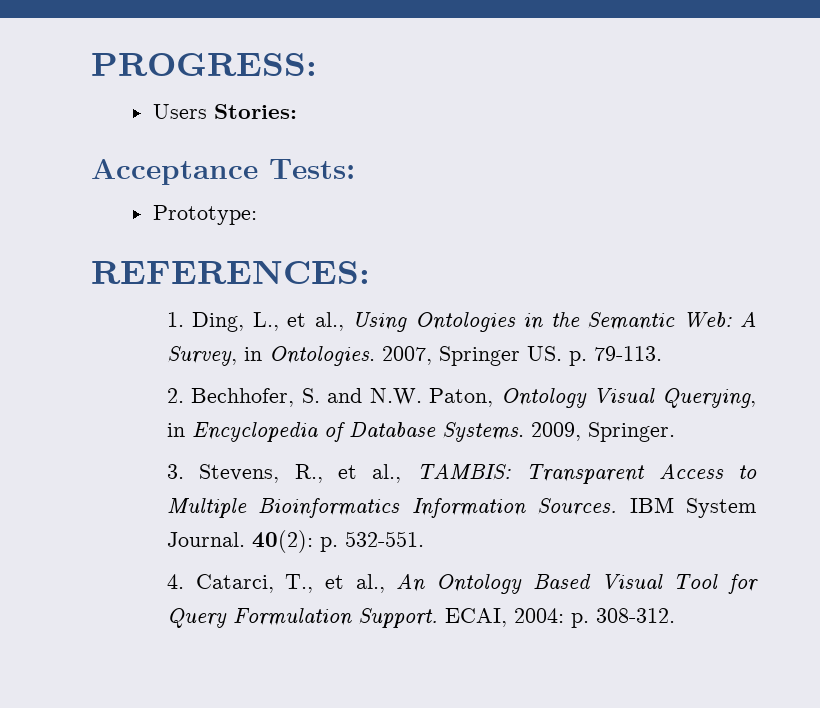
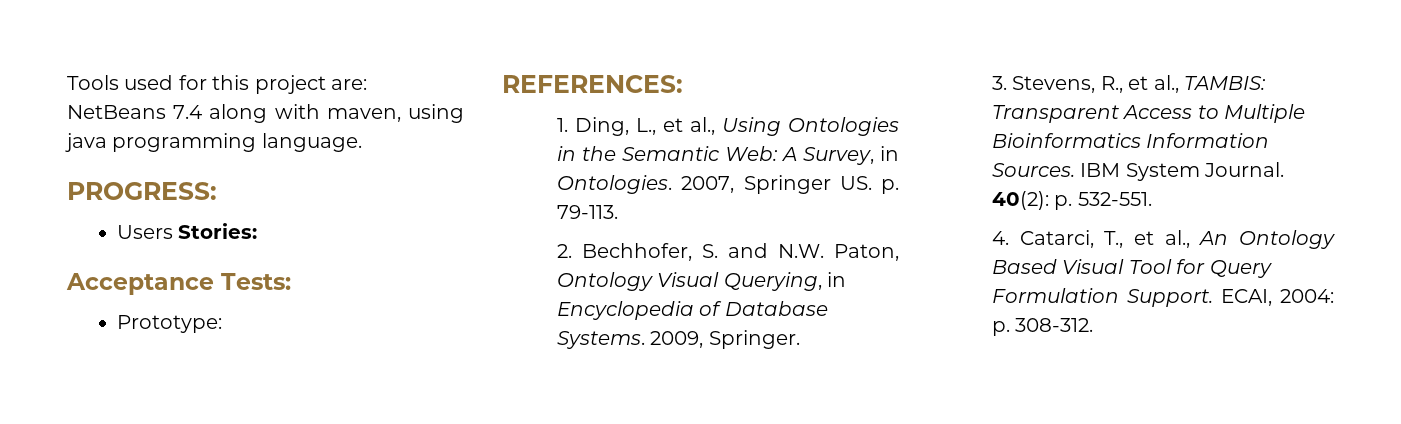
+ Tools used for this project are: NetBeans 7.4 along with maven, using java programming language.

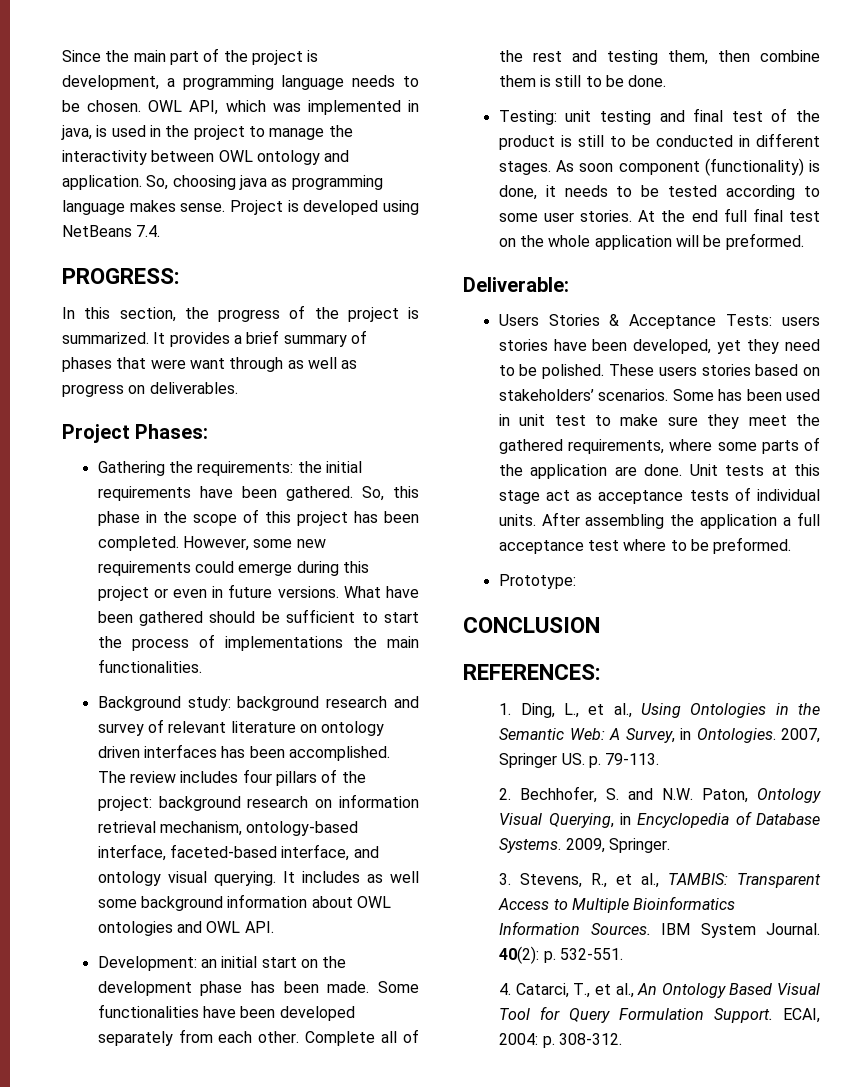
- Tools used for this project are: NetBeans 7.4 along with maven, using java programming language.
+ Since the main part of the project is development, a programming language needs to be chosen. OWL API, which was implemented in java, is used in the project to manage the interactivity between OWL ontology and application. So, choosing java as programming language makes sense. Project is developed using NetBeans 7.4.
  PROGRESS:
+ In this section, the progress of the project is summarized. It provides a brief summary of phases that were want through as well as progress on deliverables.
+ Project Phases:
+ Gathering the requirements: the initial requirements have been gathered. So, this phase in the scope of this project has been completed. However, some new requirements could emerge during this project or even in future versions. What have been gathered should be sufficient to start the process of implementations the main functionalities.
+ Background study: background research and survey of relevant literature on ontology driven interfaces has been accomplished. The review includes four pillars of the project: background research on information retrieval mechanism, ontology-based interface, faceted-based interface, and ontology visual querying. It includes as well some background information about OWL ontologies and OWL API.
+ Development: an initial start on the development phase has been made. Some functionalities have been developed separately from each other. Complete all of the rest and testing them, then combine them is still to be done.
+ Testing: unit testing and final test of the product is still to be conducted in different stages. As soon component (functionality) is done, it needs to be tested according to some user stories. At the end full final test on the whole application will be preformed.
+ Deliverable:
- Users Stories:
- Acceptance Tests:
+ Users Stories & Acceptance Tests: users stories have been developed, yet they need to be polished. These users stories based on stakeholders’ scenarios. Some has been used in unit test to make sure they meet the gathered requirements, where some parts of the application are done. Unit tests at this stage act as acceptance tests of individual units. After assembling the application a full acceptance test where to be preformed.
+ CONCLUSION

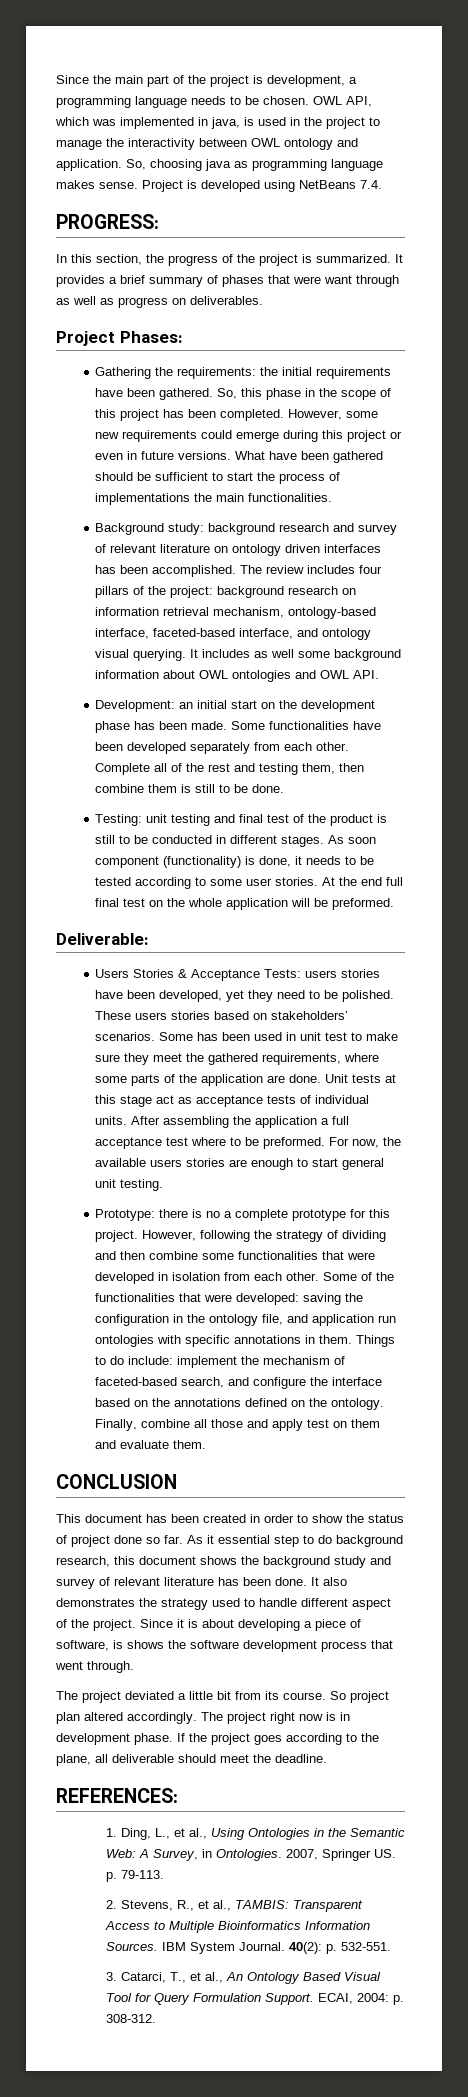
- After assembling the application a full acceptance test where to be preformed.
- Prototype:
+ After assembling the application a full acceptance test where to be preformed. For now, the available users stories are enough to start general unit testing.
+ Prototype: there is no a complete prototype for this project. However, following the strategy of dividing and then combine some functionalities that were developed in isolation from each other. Some of the functionalities that were developed: saving the configuration in the ontology file, and application run ontologies with specific annotations in them. Things to do include: implement the mechanism of faceted-based search, and configure the interface based on the annotations defined on the ontology. Finally, combine all those and apply test on them and evaluate them.
  CONCLUSION
+ This document has been created in order to show the status of project done so far. As it essential step to do background research, this document shows the background study and survey of relevant literature has been done. It also demonstrates the strategy used to handle different aspect of the project. Since it is about developing a piece of software, is shows the software development process that went through.
+ The project deviated a little bit from its course. So project plan altered accordingly. The project right now is in development phase. If the project goes according to the plane, all deliverable should meet the deadline.
- 2. Bechhofer, S. and N.W. Paton, Ontology Visual Querying, in Encyclopedia of Database Systems. 2009, Springer.
- 3. Stevens, R., et al., TAMBIS: Transparent Access to Multiple Bioinformatics Information Sources.
+ 2. Stevens, R., et al., TAMBIS: Transparent Access to Multiple Bioinformatics Information Sources.
- 4. Catarci, T., et al., An Ontology Based Visual Tool for Query Formulation Support.
+ 3. Catarci, T., et al., An Ontology Based Visual Tool for Query Formulation Support.

